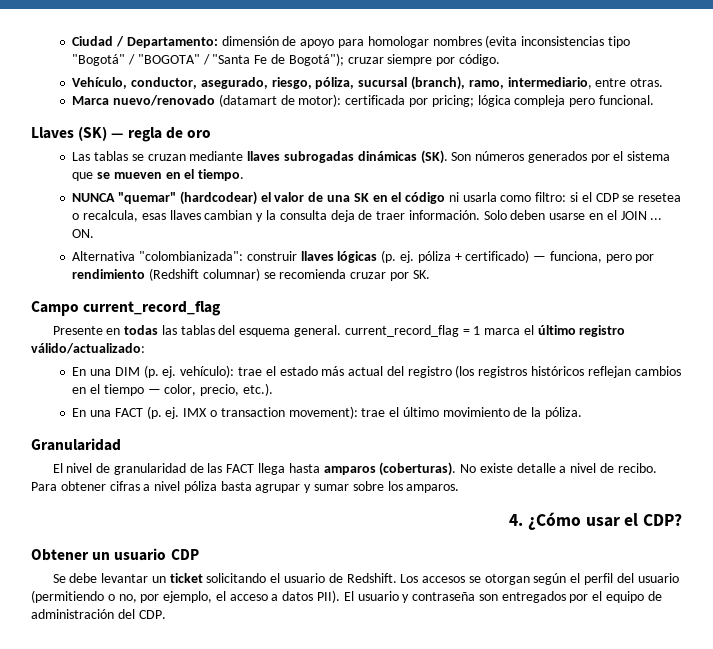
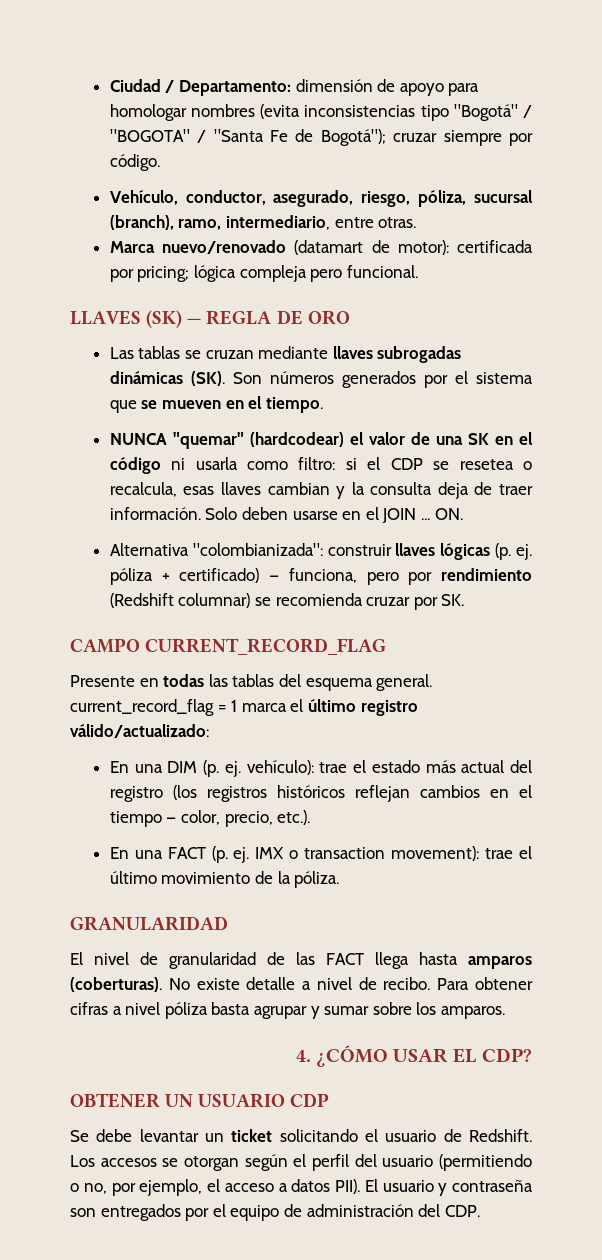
- Llaves (SK) — regla de oro
+ LLAVES (SK) — REGLA DE ORO
- Campo current_record_flag
+ CAMPO CURRENT_RECORD_FLAG
- Granularidad
+ GRANULARIDAD
- 4. ¿Cómo usar el CDP?
- Obtener un usuario CDP
+ 4. ¿CÓMO USAR EL CDP?
+ OBTENER UN USUARIO CDP

